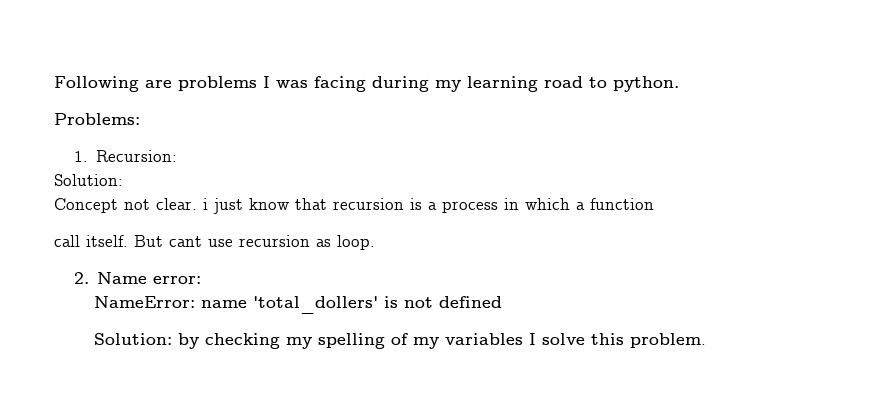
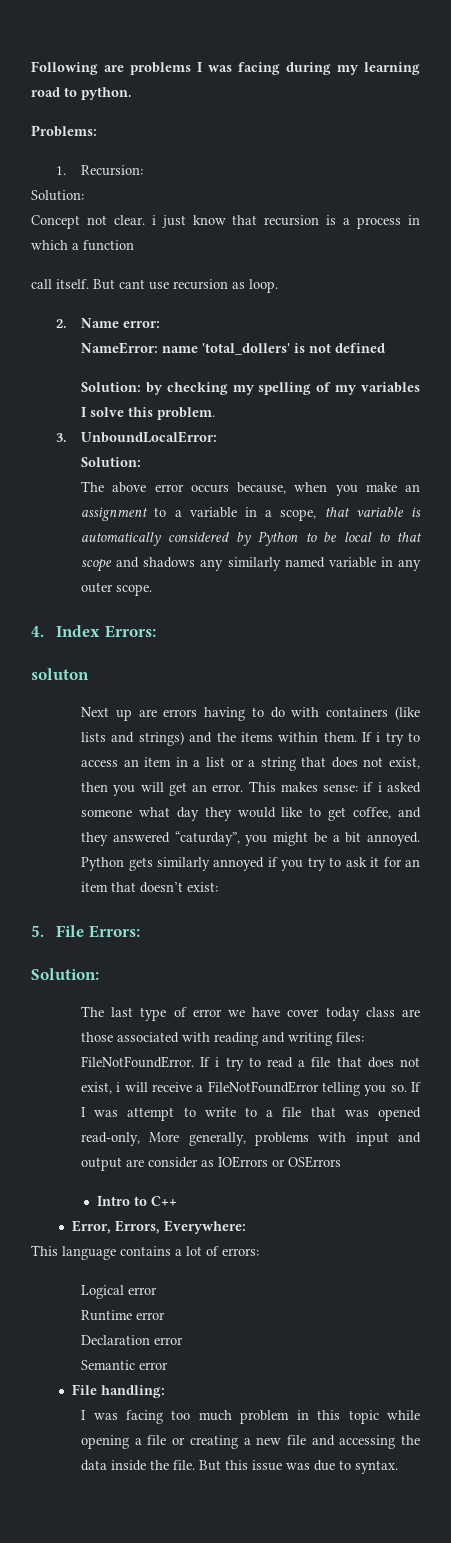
+ 3. UnboundLocalError:
+ Solution:
+ The above error occurs because, when you make an assignment to a variable in a scope, that variable is automatically considered by Python to be local to that scope and shadows any similarly named variable in any outer scope.
+ 4. Index Errors:
+ soluton
+ Next up are errors having to do with containers (like lists and strings) and the items within them. If i try to access an item in a list or a string that does not exist, then you will get an error. This makes sense: if i asked someone what day they would like to get coffee, and they answered “caturday”, you might be a bit annoyed. Python gets similarly annoyed if you try to ask it for an item that doesn’t exist:
+ 5. File Errors:
+ Solution:
+ The last type of error we have cover today class are those associated with reading and writing files: FileNotFoundError. If i try to read a file that does not exist, i will receive a FileNotFoundError telling you so. If I was attempt to write to a file that was opened read-only, More generally, problems with input and output are consider as IOErrors or OSErrors
+ Intro to C++
+ Error, Errors, Everywhere:
+ This language contains a lot of errors:
+ Logical error
+ Runtime error
+ Declaration error
+ Semantic error
+ File handling:
+ I was facing too much problem in this topic while opening a file or creating a new file and accessing the data inside the file. But this issue was due to syntax.

